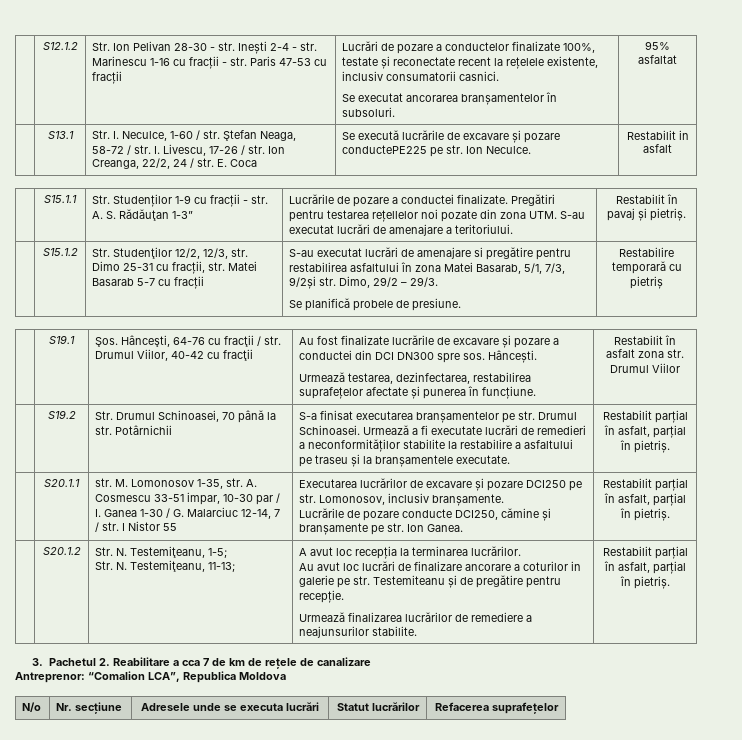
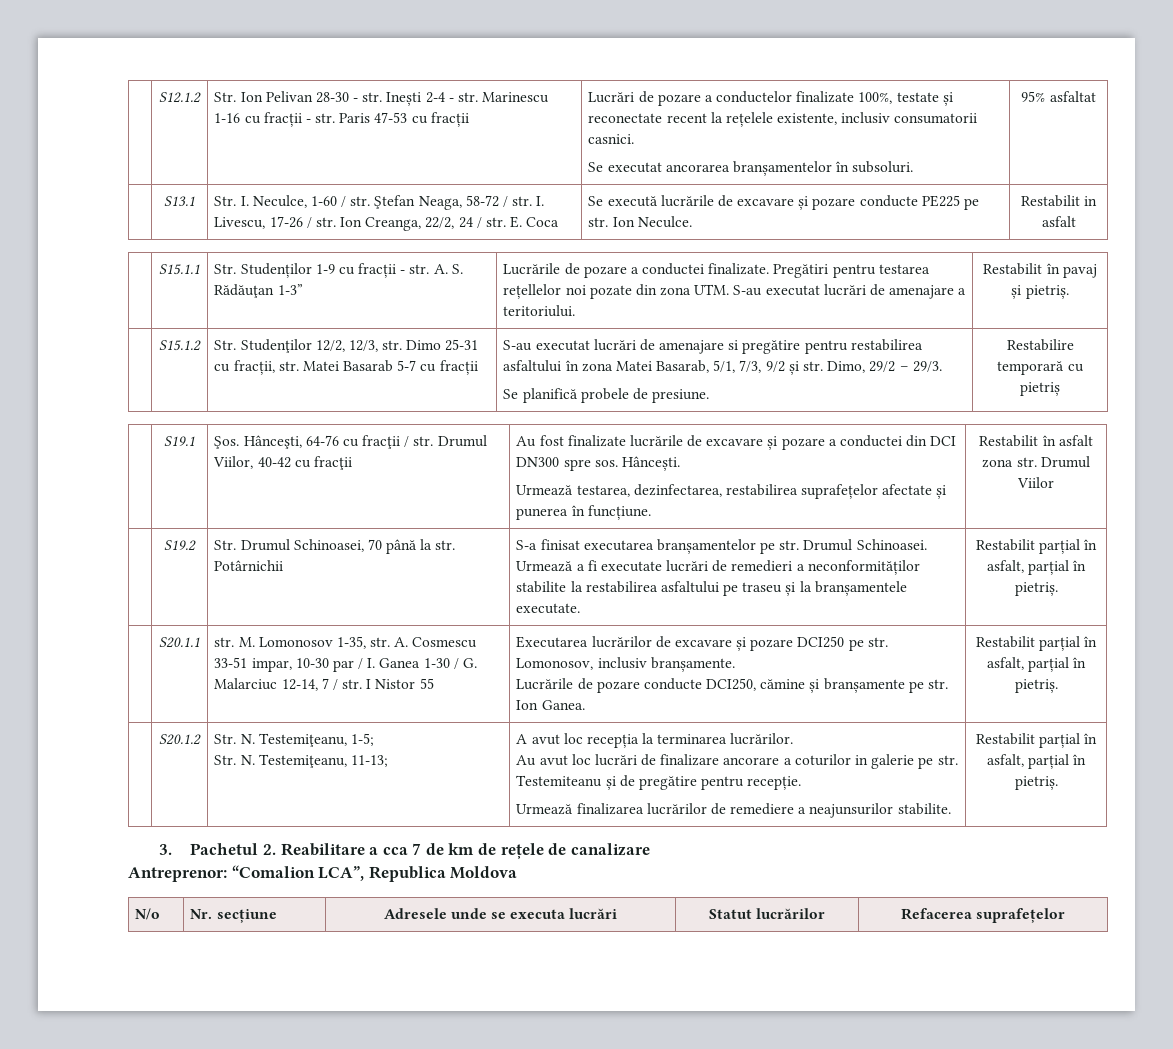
- Se execută lucrările de excavare și pozare conductePE225 pe str. Ion Neculce.
+ Se execută lucrările de excavare și pozare conducte PE225 pe str. Ion Neculce.
- S-au executat lucrări de amenajare si pregătire pentru restabilirea asfaltului în zona Matei Basarab, 5/1, 7/3, 9/2și str. Dimo, 29/2 – 29/3.
+ S-au executat lucrări de amenajare si pregătire pentru restabilirea asfaltului în zona Matei Basarab, 5/1, 7/3, 9/2 și str. Dimo, 29/2 – 29/3.
- Urmează a fi executate lucrări de remedieri a neconformităților stabilite la restabilire a asfaltului pe traseu și la branșamentele executate.
+ Urmează a fi executate lucrări de remedieri a neconformităților stabilite la restabilirea asfaltului pe traseu și la branșamentele executate.

